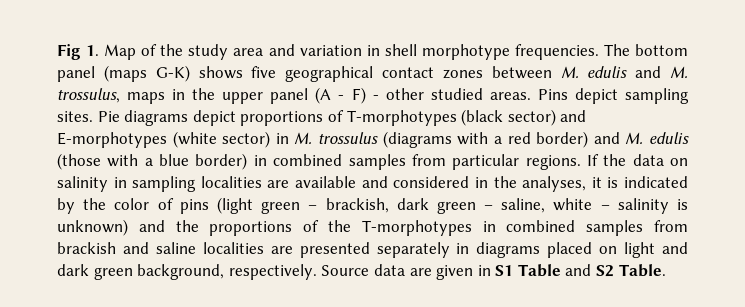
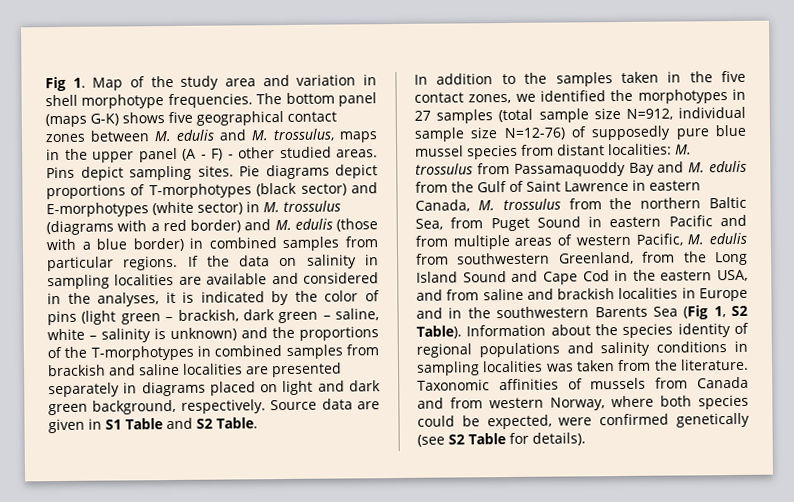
+ In addition to the samples taken in the five contact zones, we identified the morphotypes in 27 samples (total sample size N=912, individual sample size N=12-76) of supposedly pure blue mussel species from distant localities: M. trossulus from Passamaquoddy Bay and M. edulis from the Gulf of Saint Lawrence in eastern Canada, M. trossulus from the northern Baltic Sea, from Puget Sound in eastern Pacific and from multiple areas of western Pacific, M. edulis from southwestern Greenland, from the Long Island Sound and Cape Cod in the eastern USA, and from saline and brackish localities in Europe and in the southwestern Barents Sea (Fig 1, S2 Table). Information about the species identity of regional populations and salinity conditions in sampling localities was taken from the literature. Taxonomic affinities of mussels from Canada and from western Norway, where both species could be expected, were confirmed genetically (see S2 Table for details).

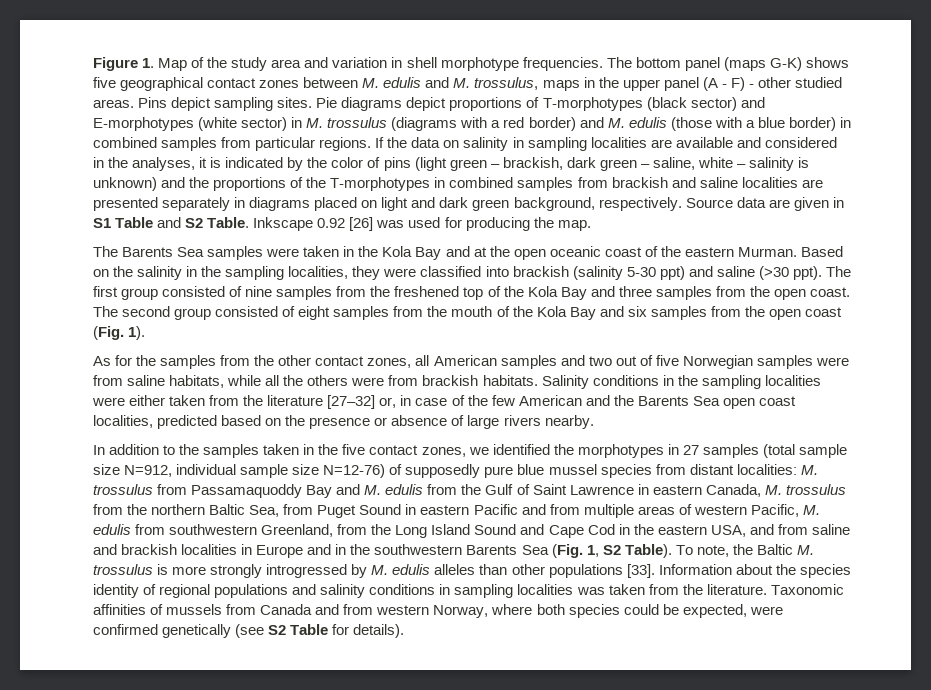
- Fig 1. Map of the study area and variation in shell morphotype frequencies.
+ Figure 1. Map of the study area and variation in shell morphotype frequencies.
+ Inkscape 0.92 [26] was used for producing the map.
+ The Barents Sea samples were taken in the Kola Bay and at the open oceanic coast of the eastern Murman. Based on the salinity in the sampling localities, they were classified into brackish (salinity 5-30 ppt) and saline (>30 ppt). The first group consisted of nine samples from the freshened top of the Kola Bay and three samples from the open coast. The second group consisted of eight samples from the mouth of the Kola Bay and six samples from the open coast (Fig. 1).
+ As for the samples from the other contact zones, all American samples and two out of five Norwegian samples were from saline habitats, while all the others were from brackish habitats. Salinity conditions in the sampling localities were either taken from the literature [27–32] or, in case of the few American and the Barents Sea open coast localities, predicted based on the presence or absence of large rivers nearby.
- M. trossulus from Passamaquoddy Bay and M. edulis from the Gulf of Saint Lawrence in eastern Canada, M. trossulus from the northern Baltic Sea, from Puget Sound in eastern Pacific and from multiple areas of western Pacific, M. edulis from southwestern Greenland, from the Long Island Sound and Cape Cod in the eastern USA, and from saline and brackish localities in Europe and in the southwestern Barents Sea (Fig 1, S2 Table).
+ M. trossulus from Passamaquoddy Bay and M. edulis from the Gulf of Saint Lawrence in eastern Canada, M. trossulus from the northern Baltic Sea, from Puget Sound in eastern Pacific and from multiple areas of western Pacific, M. edulis from southwestern Greenland, from the Long Island Sound and Cape Cod in the eastern USA, and from saline and brackish localities in Europe and in the southwestern Barents Sea (Fig. 1, S2 Table).
+ To note, the Baltic M. trossulus is more strongly introgressed by M. edulis alleles than other populations [33].

